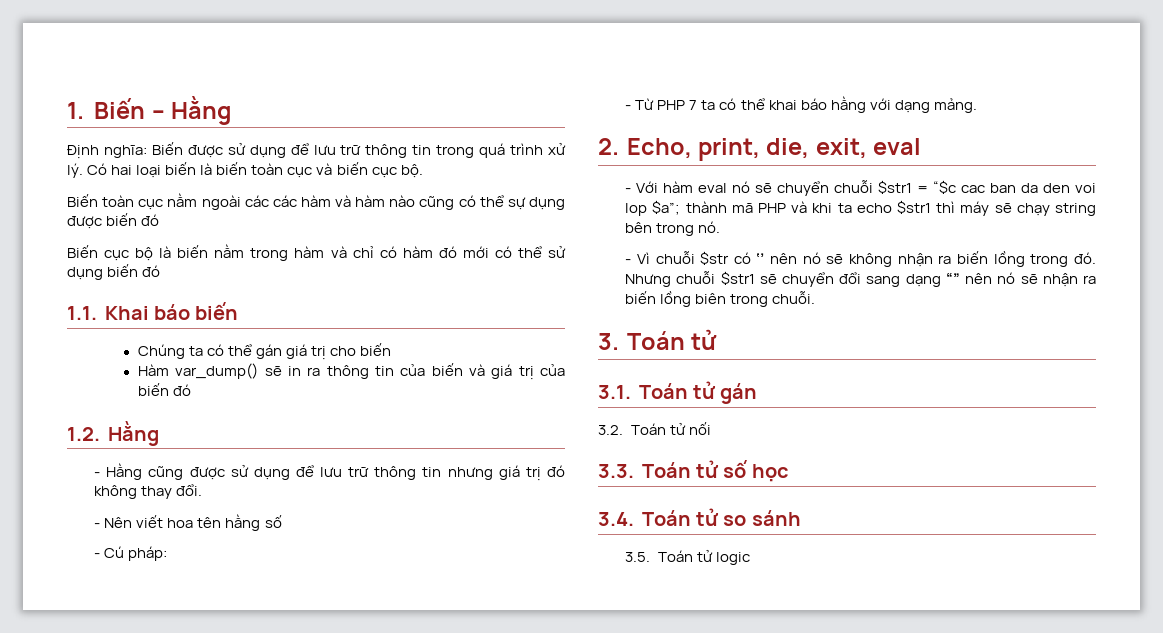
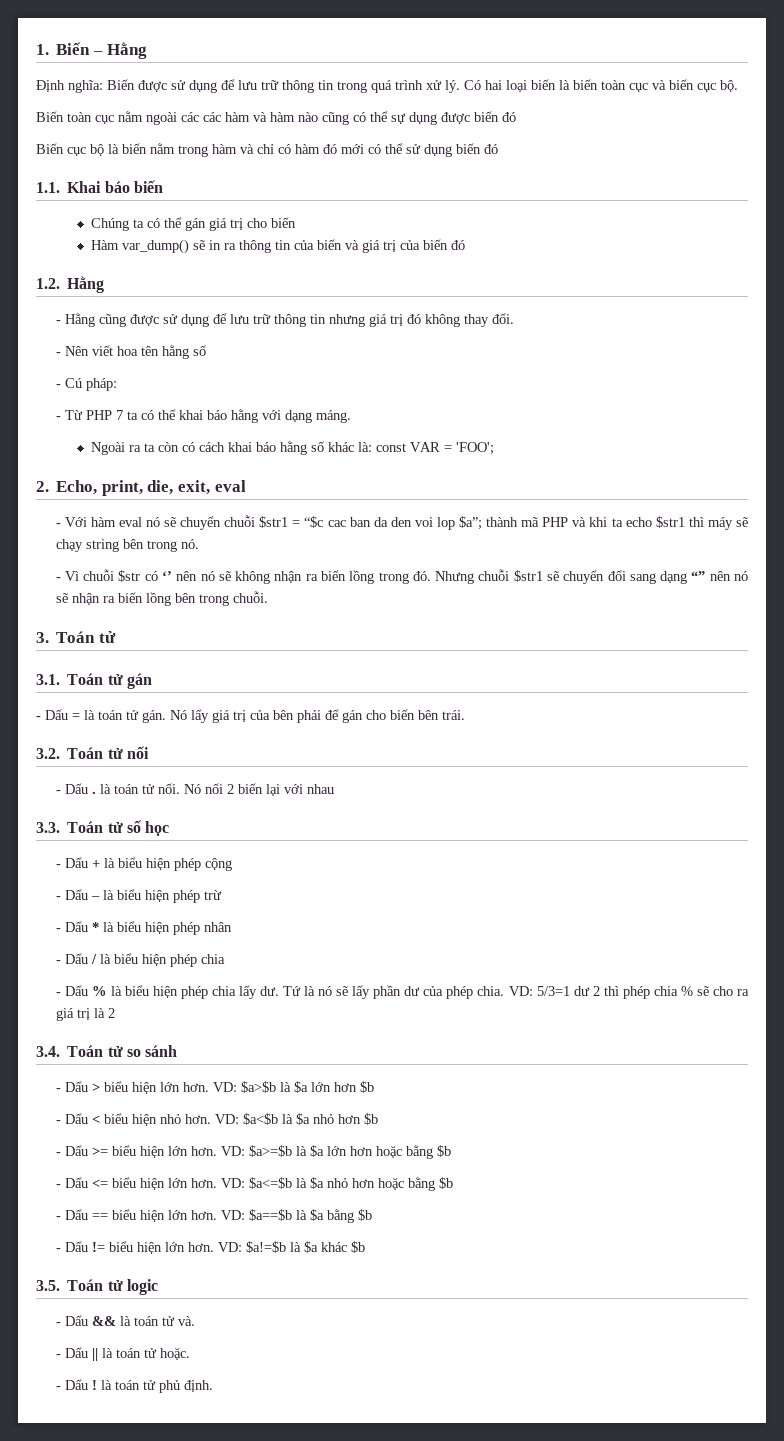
+ Ngoài ra ta còn có cách khai báo hằng số khác là: const VAR = 'FOO';
- Nhưng chuỗi $str1 sẽ chuyển đổi sang dạng “” nên nó sẽ nhận ra biến lồng biên trong chuỗi.
+ Nhưng chuỗi $str1 sẽ chuyển đổi sang dạng “” nên nó sẽ nhận ra biến lồng bên trong chuỗi.
+ - Dấu = là toán tử gán. Nó lấy giá trị của bên phải để gán cho biến bên trái.
  3.2. Toán tử nối
+ - Dấu . là toán tử nối. Nó nối 2 biến lại với nhau
+ - Dấu + là biểu hiện phép cộng
+ - Dấu – là biểu hiện phép trừ
+ - Dấu * là biểu hiện phép nhân
+ - Dấu / là biểu hiện phép chia
+ - Dấu % là biểu hiện phép chia lấy dư. Tứ là nó sẽ lấy phần dư của phép chia. VD: 5/3=1 dư 2 thì phép chia % sẽ cho ra giá trị là 2
+ - Dấu > biểu hiện lớn hơn. VD: $a>$b là $a lớn hơn $b
+ - Dấu < biểu hiện nhỏ hơn. VD: $a<$b là $a nhỏ hơn $b
+ - Dấu >= biểu hiện lớn hơn. VD: $a>=$b là $a lớn hơn hoặc bằng $b
+ - Dấu <= biểu hiện lớn hơn. VD: $a<=$b là $a nhỏ hơn hoặc bằng $b
+ - Dấu == biểu hiện lớn hơn. VD: $a==$b là $a bằng $b
+ - Dấu != biểu hiện lớn hơn. VD: $a!=$b là $a khác $b
  3.5. Toán tử logic
+ - Dấu && là toán tử và.
+ - Dấu || là toán tử hoặc.
+ - Dấu ! là toán tử phủ định.

